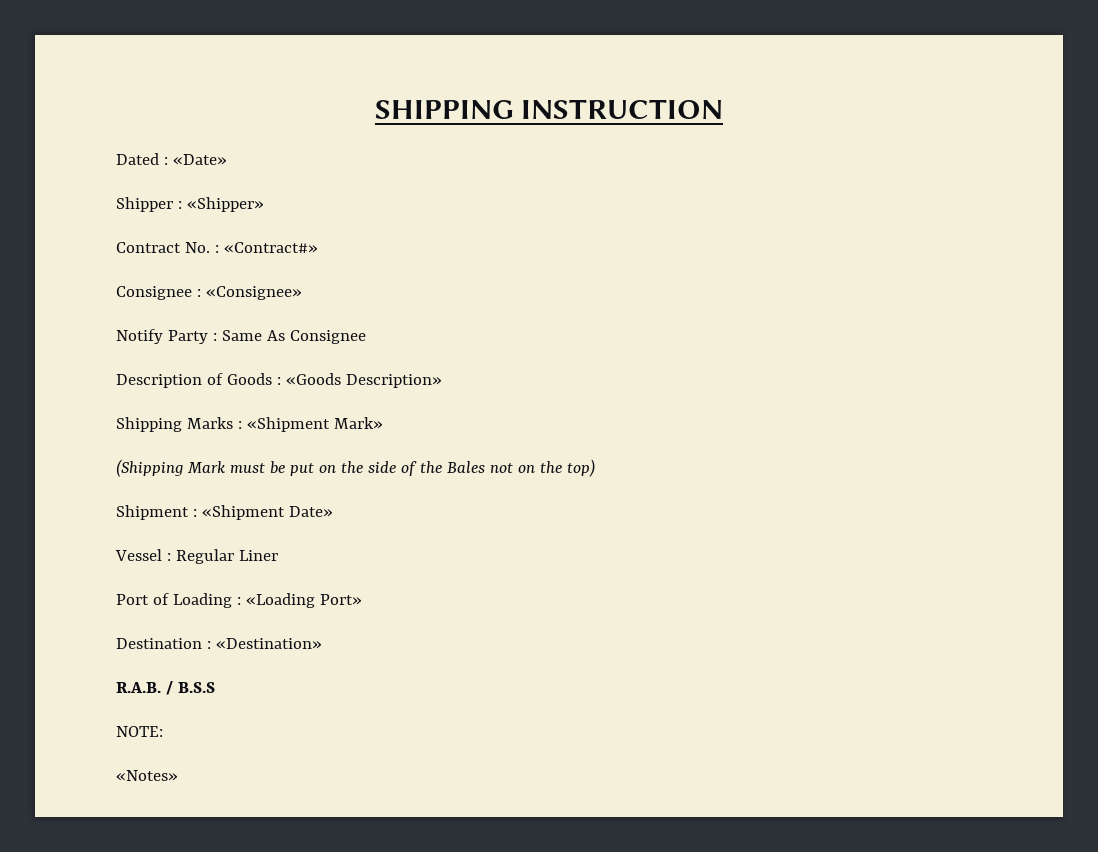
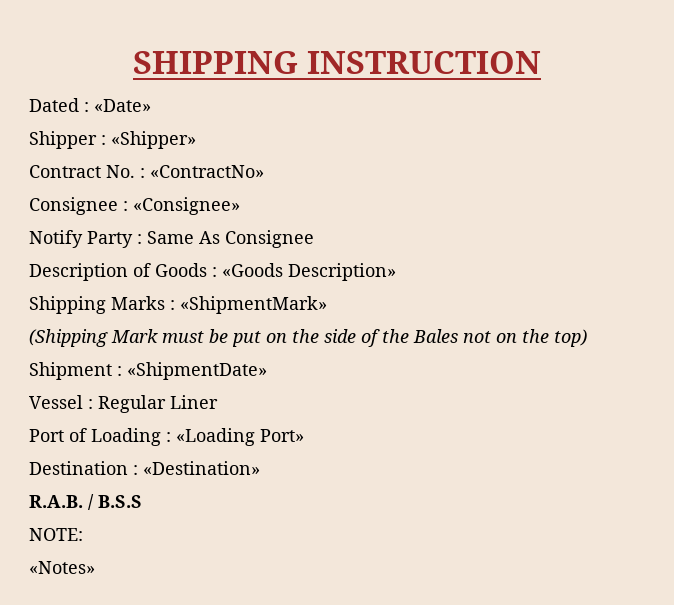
- Contract No. : «Contract#»
+ Contract No. : «ContractNo»
- Shipping Marks : «Shipment Mark»
+ Shipping Marks : «ShipmentMark»
- Shipment : «Shipment Date»
+ Shipment : «ShipmentDate»

